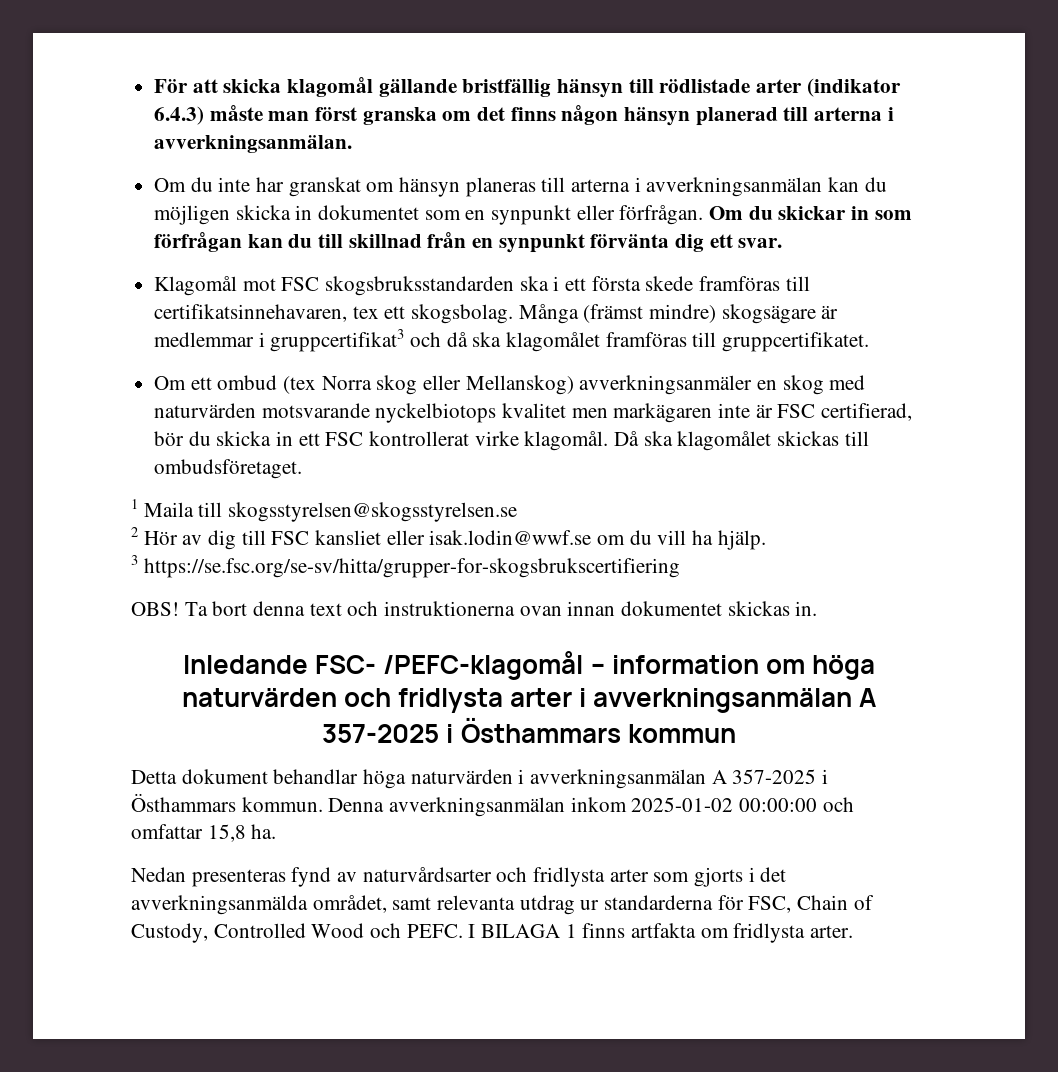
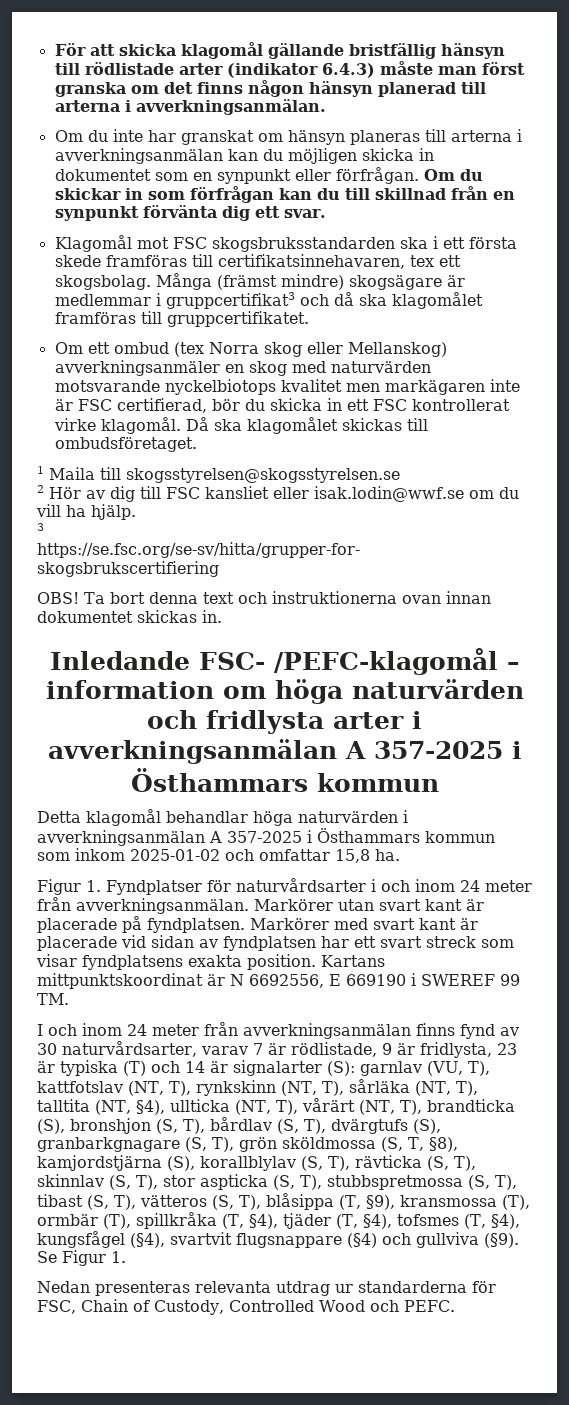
- Detta dokument behandlar höga naturvärden i avverkningsanmälan A 357-2025 i Östhammars kommun. Denna avverkningsanmälan inkom 2025-01-02 00:00:00 och omfattar 15,8 ha.
+ Detta klagomål behandlar höga naturvärden i avverkningsanmälan A 357-2025 i Östhammars kommun som inkom 2025-01-02 och omfattar 15,8 ha.
- Nedan presenteras fynd av naturvårdsarter och fridlysta arter som gjorts i det avverkningsanmälda området, samt relevanta utdrag ur standarderna för FSC, Chain of Custody, Controlled Wood och PEFC. I BILAGA 1 finns artfakta om fridlysta arter.
+ Figur 1. Fyndplatser för naturvårdsarter i och inom 24 meter från avverkningsanmälan. Markörer utan svart kant är placerade på fyndplatsen. Markörer med svart kant är placerade vid sidan av fyndplatsen har ett svart streck som visar fyndplatsens exakta position. Kartans mittpunktskoordinat är N 6692556, E 669190 i SWEREF 99 TM.
+ I och inom 24 meter från avverkningsanmälan finns fynd av 30 naturvårdsarter, varav 7 är rödlistade, 9 är fridlysta, 23 är typiska (T) och 14 är signalarter (S): garnlav (VU, T), kattfotslav (NT, T), rynkskinn (NT, T), sårläka (NT, T), talltita (NT, §4), ullticka (NT, T), vårärt (NT, T), brandticka (S), bronshjon (S, T), bårdlav (S, T), dvärgtufs (S), granbarkgnagare (S, T), grön sköldmossa (S, T, §8), kamjordstjärna (S), korallblylav (S, T), rävticka (S, T), skinnlav (S, T), stor aspticka (S, T), stubbspretmossa (S, T), tibast (S, T), vätteros (S, T), blåsippa (T, §9), kransmossa (T), ormbär (T), spillkråka (T, §4), tjäder (T, §4), tofsmes (T, §4), kungsfågel (§4), svartvit flugsnappare (§4) och gullviva (§9). Se Figur 1.
+ Nedan presenteras relevanta utdrag ur standarderna för FSC, Chain of Custody, Controlled Wood och PEFC.

